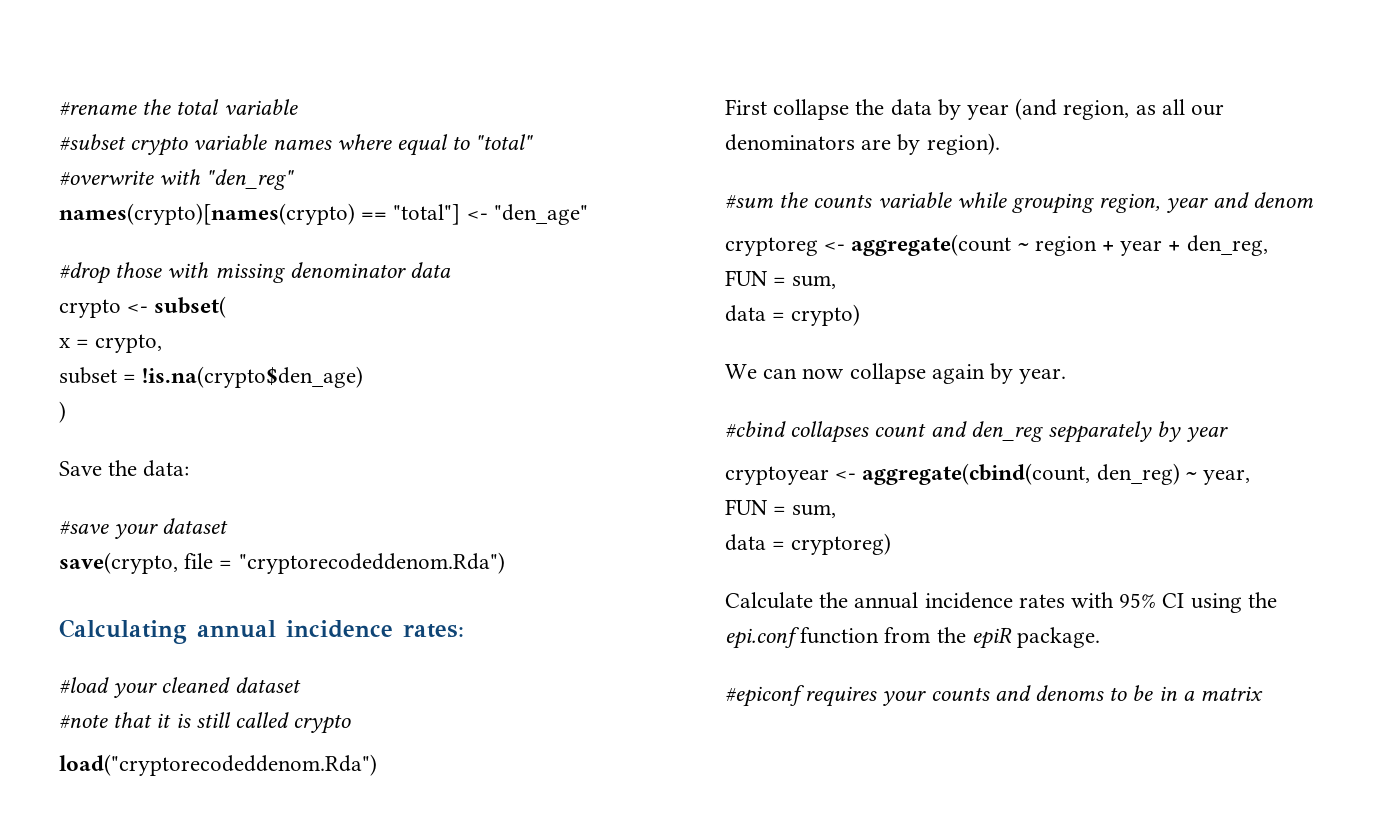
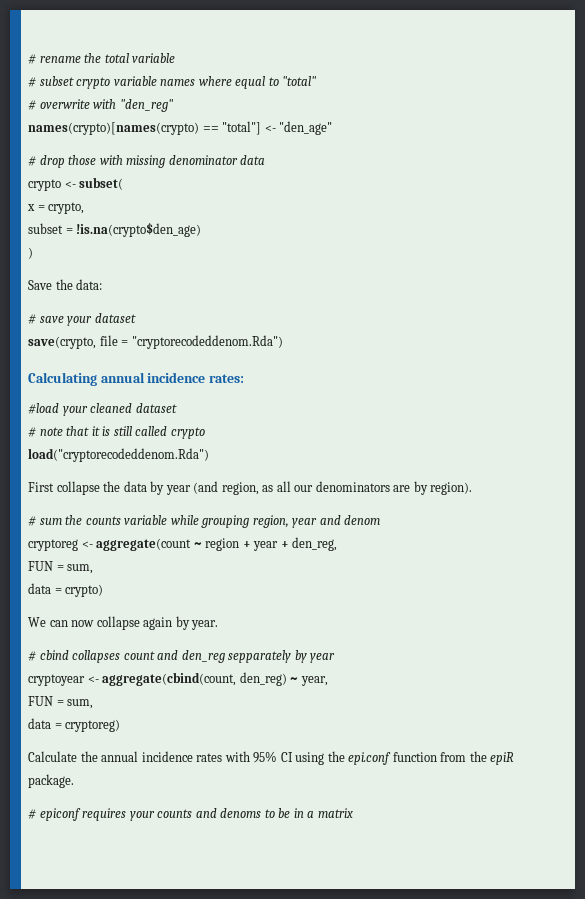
- #rename the total variable
+ # rename the total variable
- #subset crypto variable names where equal to "total"
+ # subset crypto variable names where equal to "total"
- #overwrite with "den_reg"
+ # overwrite with "den_reg"
- #drop those with missing denominator data
+ # drop those with missing denominator data
- #save your dataset
+ # save your dataset
- #note that it is still called crypto
+ # note that it is still called crypto
- #sum the counts variable while grouping region, year and denom
+ # sum the counts variable while grouping region, year and denom
- #cbind collapses count and den_reg sepparately by year
+ # cbind collapses count and den_reg sepparately by year
- #epiconf requires your counts and denoms to be in a matrix
+ # epiconf requires your counts and denoms to be in a matrix

